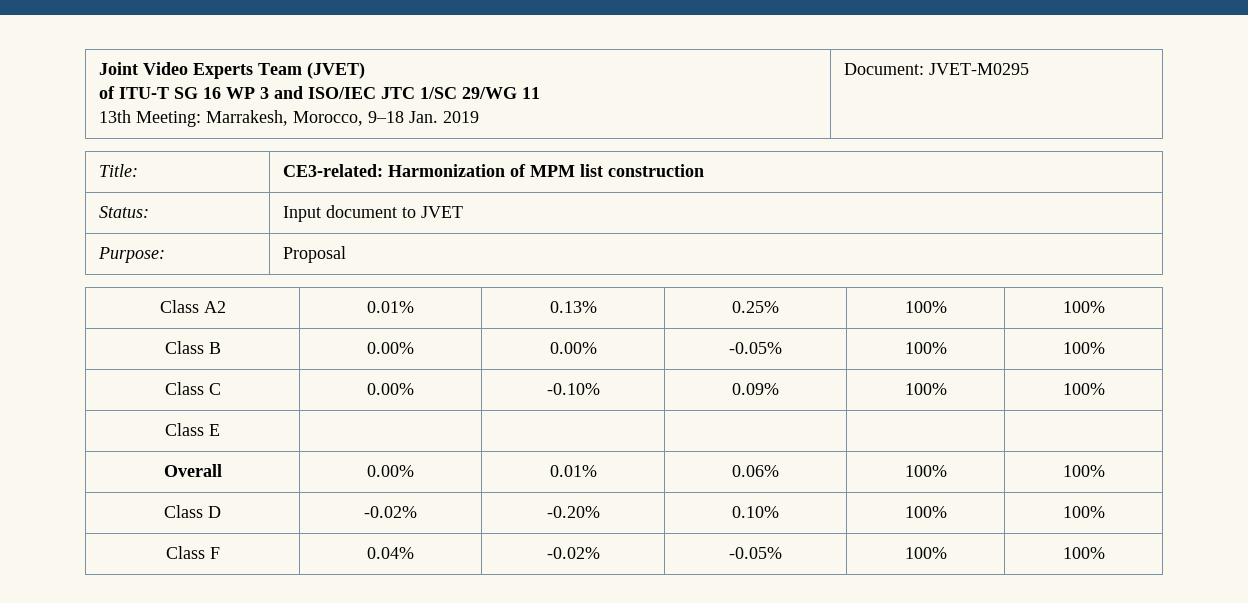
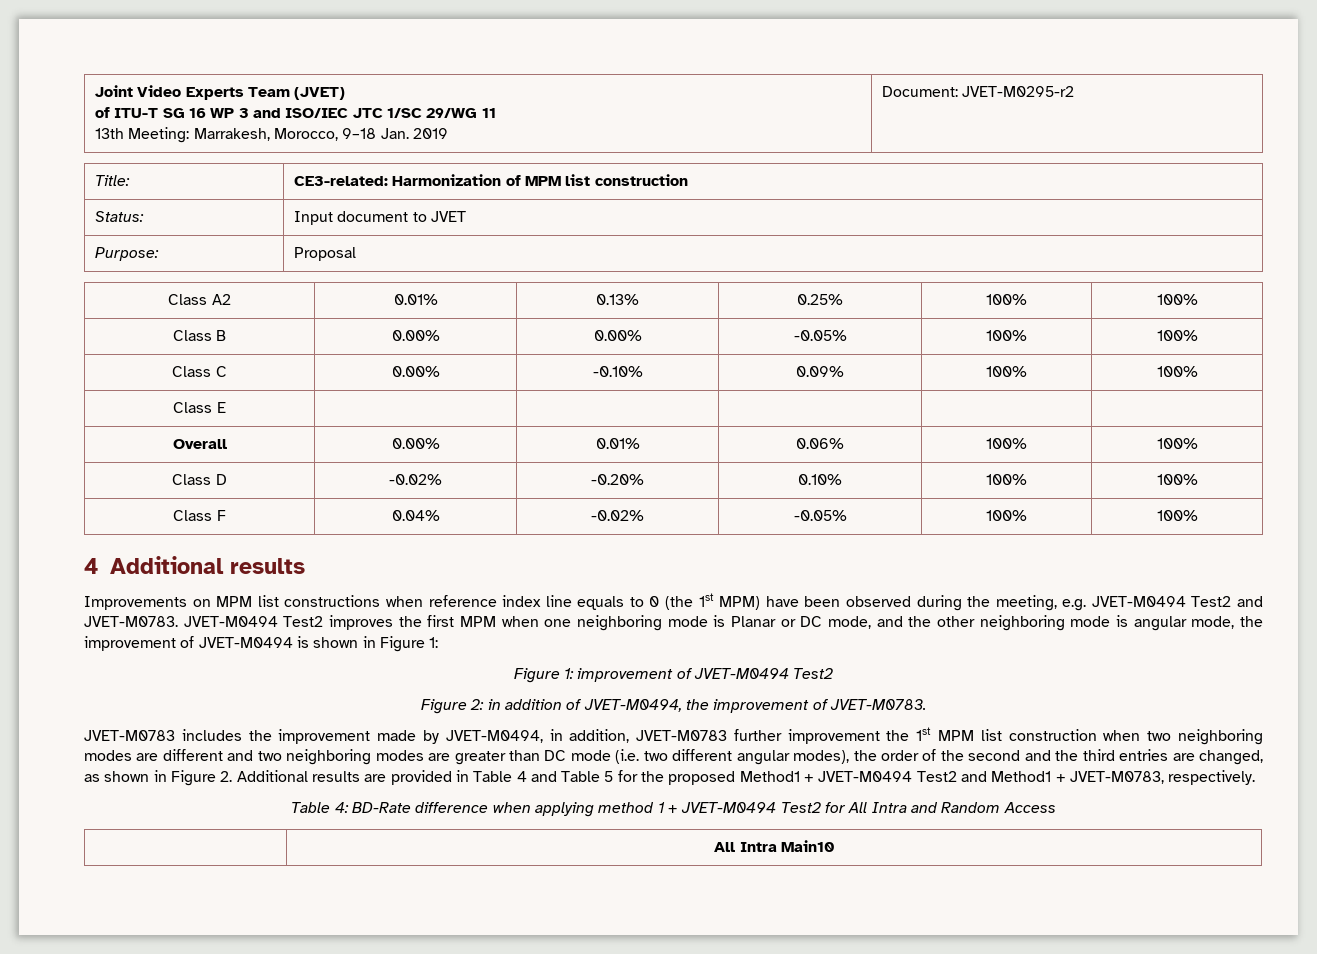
  Joint Video Experts Team (JVET)
  of ITU-T SG 16 WP 3 and ISO/IEC JTC 1/SC 29/WG 11
- 13th Meeting: Marrakesh, Morocco, 9–18 Jan. 2019 | Document: JVET-M0295
+ 13th Meeting: Marrakesh, Morocco, 9–18 Jan. 2019 | Document: JVET-M0295-r2
+ 4 Additional results
+ Improvements on MPM list constructions when reference index line equals to 0 (the 1st MPM) have been observed during the meeting, e.g. JVET-M0494 Test2 and JVET-M0783. JVET-M0494 Test2 improves the first MPM when one neighboring mode is Planar or DC mode, and the other neighboring mode is angular mode, the improvement of JVET-M0494 is shown in Figure 1:
+ Figure 1: improvement of JVET-M0494 Test2
+ Figure 2: in addition of JVET-M0494, the improvement of JVET-M0783.
+ JVET-M0783 includes the improvement made by JVET-M0494, in addition, JVET-M0783 further improvement the 1st MPM list construction when two neighboring modes are different and two neighboring modes are greater than DC mode (i.e. two different angular modes), the order of the second and the third entries are changed, as shown in Figure 2. Additional results are provided in Table 4 and Table 5 for the proposed Method1 + JVET-M0494 Test2 and Method1 + JVET-M0783, respectively.
+ Table 4: BD-Rate difference when applying method 1 + JVET-M0494 Test2 for All Intra and Random Access
+ | All Intra Main10

